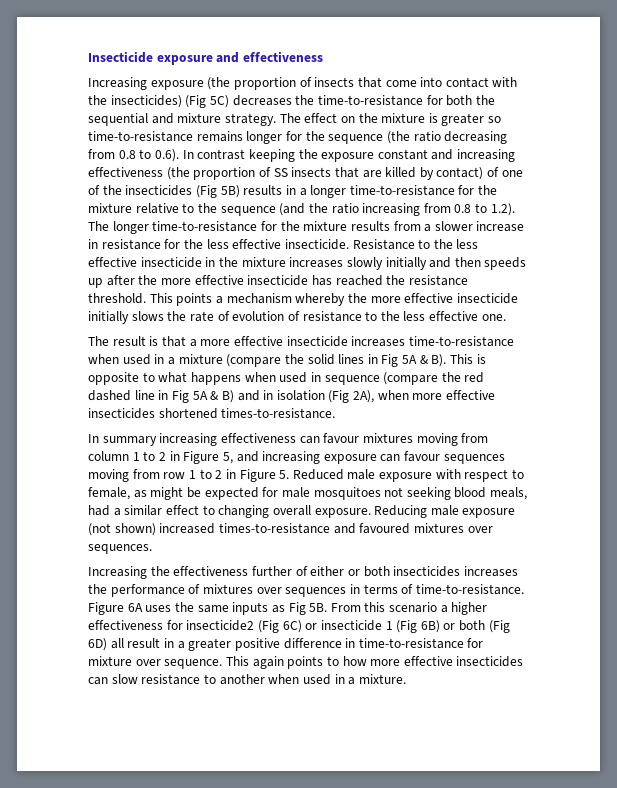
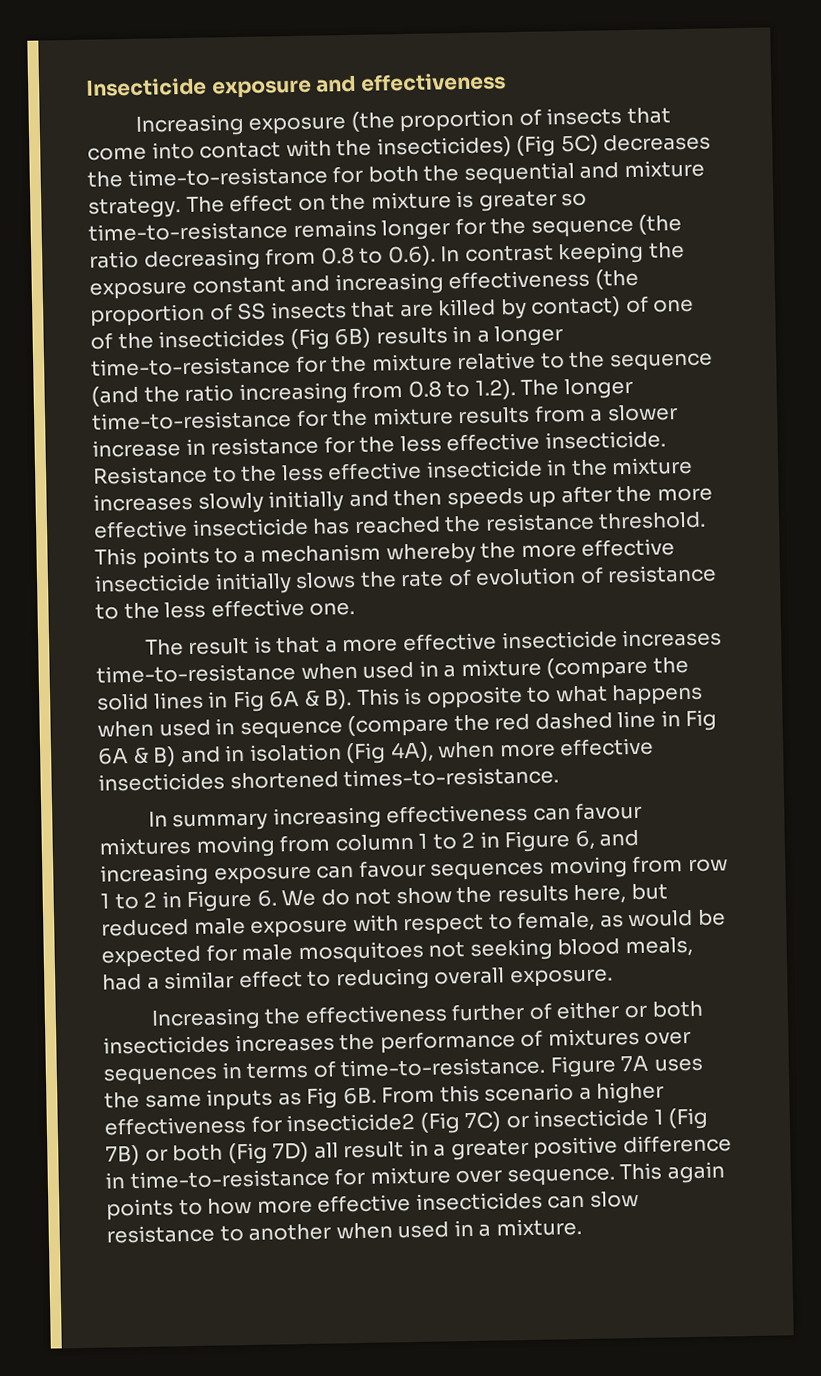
- The effect on the mixture is greater so time-to-resistance remains longer for the sequence (the ratio decreasing from 0.8 to 0.6). In contrast keeping the exposure constant and increasing effectiveness (the proportion of SS insects that are killed by contact) of one of the insecticides (Fig 5B) results in a longer time-to-resistance for the mixture relative to the sequence (and the ratio increasing from 0.8 to 1.2). The longer time-to-resistance for the mixture results from a slower increase in resistance for the less effective insecticide.
+ The effect on the mixture is greater so time-to-resistance remains longer for the sequence (the ratio decreasing from 0.8 to 0.6). In contrast keeping the exposure constant and increasing effectiveness (the proportion of SS insects that are killed by contact) of one of the insecticides (Fig 6B) results in a longer time-to-resistance for the mixture relative to the sequence (and the ratio increasing from 0.8 to 1.2). The longer time-to-resistance for the mixture results from a slower increase in resistance for the less effective insecticide.
- This points a mechanism whereby the more effective insecticide initially slows the rate of evolution of resistance to the less effective one.
+ This points to a mechanism whereby the more effective insecticide initially slows the rate of evolution of resistance to the less effective one.
- The result is that a more effective insecticide increases time-to-resistance when used in a mixture (compare the solid lines in Fig 5A & B). This is opposite to what happens when used in sequence (compare the red dashed line in Fig 5A & B) and in isolation (Fig 2A), when more effective insecticides shortened times-to-resistance.
+ The result is that a more effective insecticide increases time-to-resistance when used in a mixture (compare the solid lines in Fig 6A & B). This is opposite to what happens when used in sequence (compare the red dashed line in Fig 6A & B) and in isolation (Fig 4A), when more effective insecticides shortened times-to-resistance.
- In summary increasing effectiveness can favour mixtures moving from column 1 to 2 in Figure 5, and increasing exposure can favour sequences moving from row 1 to 2 in Figure 5. Reduced male exposure with respect to female, as might be expected for male mosquitoes not seeking blood meals, had a similar effect to changing overall exposure. Reducing male exposure (not shown) increased times-to-resistance and favoured mixtures over sequences.
+ In summary increasing effectiveness can favour mixtures moving from column 1 to 2 in Figure 6, and increasing exposure can favour sequences moving from row 1 to 2 in Figure 6. We do not show the results here, but reduced male exposure with respect to female, as would be expected for male mosquitoes not seeking blood meals, had a similar effect to reducing overall exposure.
- Figure 6A uses the same inputs as Fig 5B.
+ Figure 7A uses the same inputs as Fig 6B.
- From this scenario a higher effectiveness for insecticide2 (Fig 6C) or insecticide 1 (Fig 6B) or both (Fig 6D) all result in a greater positive difference in time-to-resistance for mixture over sequence.
+ From this scenario a higher effectiveness for insecticide2 (Fig 7C) or insecticide 1 (Fig 7B) or both (Fig 7D) all result in a greater positive difference in time-to-resistance for mixture over sequence.

